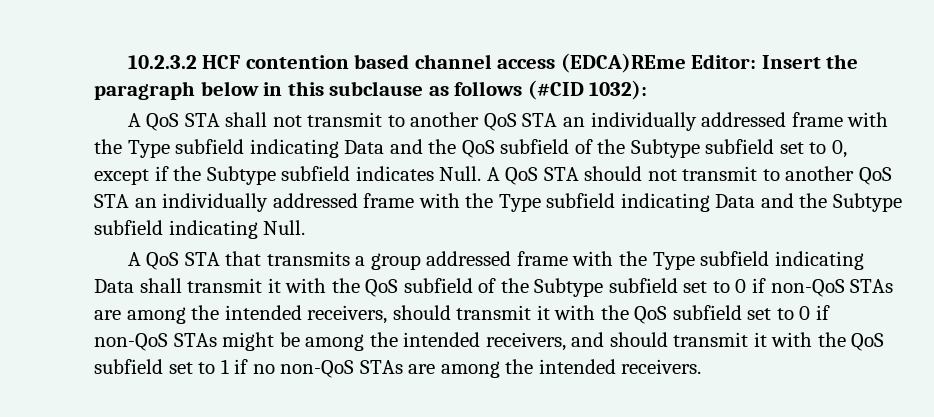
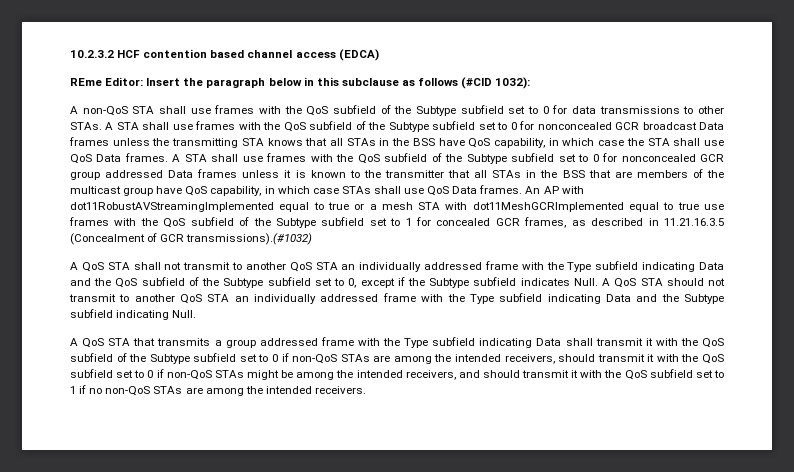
- 10.2.3.2 HCF contention based channel access (EDCA)REme Editor: Insert the paragraph below in this subclause as follows (#CID 1032):
+ 10.2.3.2 HCF contention based channel access (EDCA)
+ REme Editor: Insert the paragraph below in this subclause as follows (#CID 1032):
+ A non-QoS STA shall use frames with the QoS subfield of the Subtype subfield set to 0 for data transmissions to other STAs. A STA shall use frames with the QoS subfield of the Subtype subfield set to 0 for nonconcealed GCR broadcast Data frames unless the transmitting STA knows that all STAs in the BSS have QoS capability, in which case the STA shall use QoS Data frames. A STA shall use frames with the QoS subfield of the Subtype subfield set to 0 for nonconcealed GCR group addressed Data frames unless it is known to the transmitter that all STAs in the BSS that are members of the multicast group have QoS capability, in which case STAs shall use QoS Data frames. An AP with dot11RobustAVStreamingImplemented equal to true or a mesh STA with dot11MeshGCRImplemented equal to true use frames with the QoS subfield of the Subtype subfield set to 1 for concealed GCR frames, as described in 11.21.16.3.5 (Concealment of GCR transmissions).(#1032)

